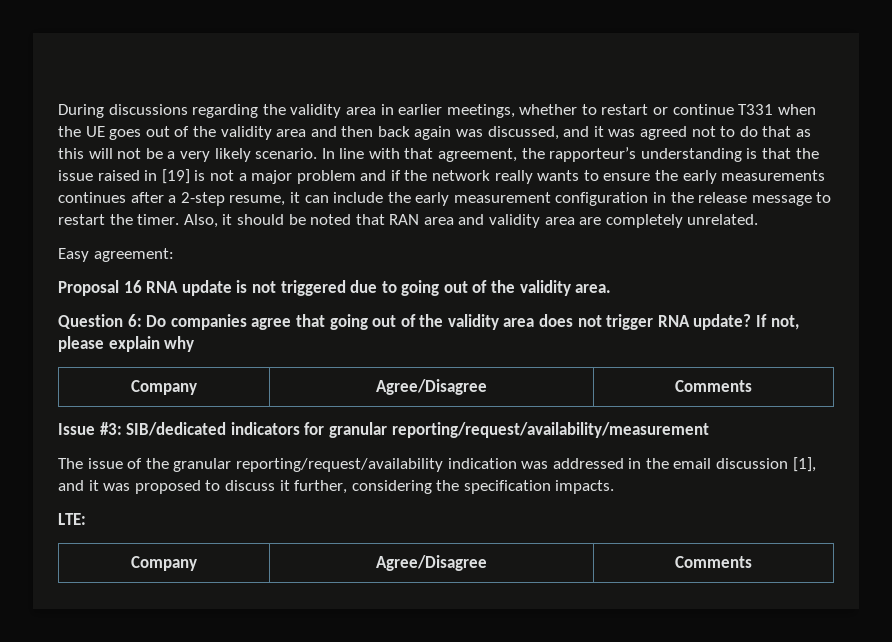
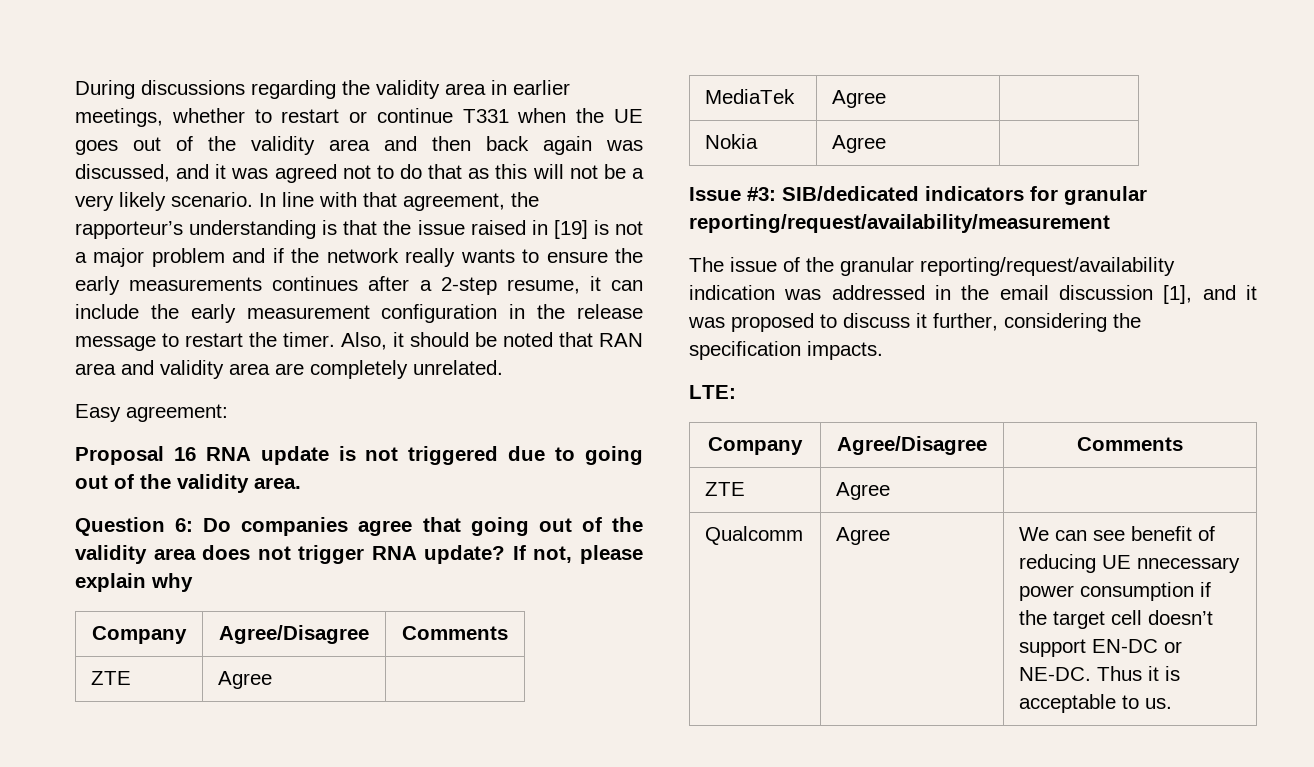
  If not, please explain why
  Company | Agree/Disagree | Comments
+ ZTE | Agree |
+ MediaTek | Agree |
+ Nokia | Agree |
  LTE:
  Company | Agree/Disagree | Comments
+ ZTE | Agree |
+ Qualcomm | Agree | We can see benefit of reducing UE nnecessary power consumption if the target cell doesn’t support EN-DC or NE-DC. Thus it is acceptable to us.

